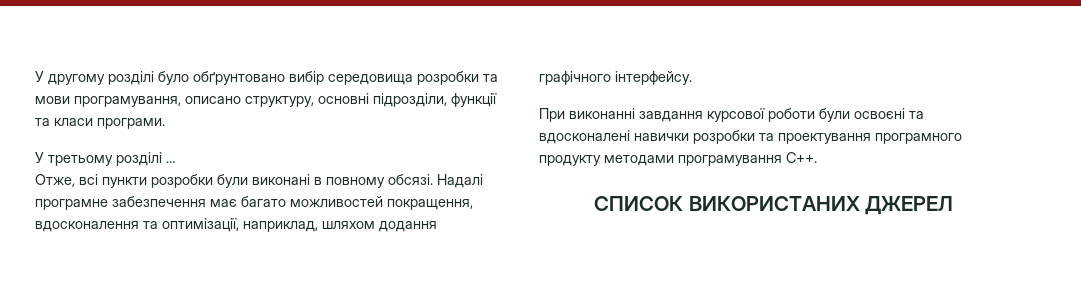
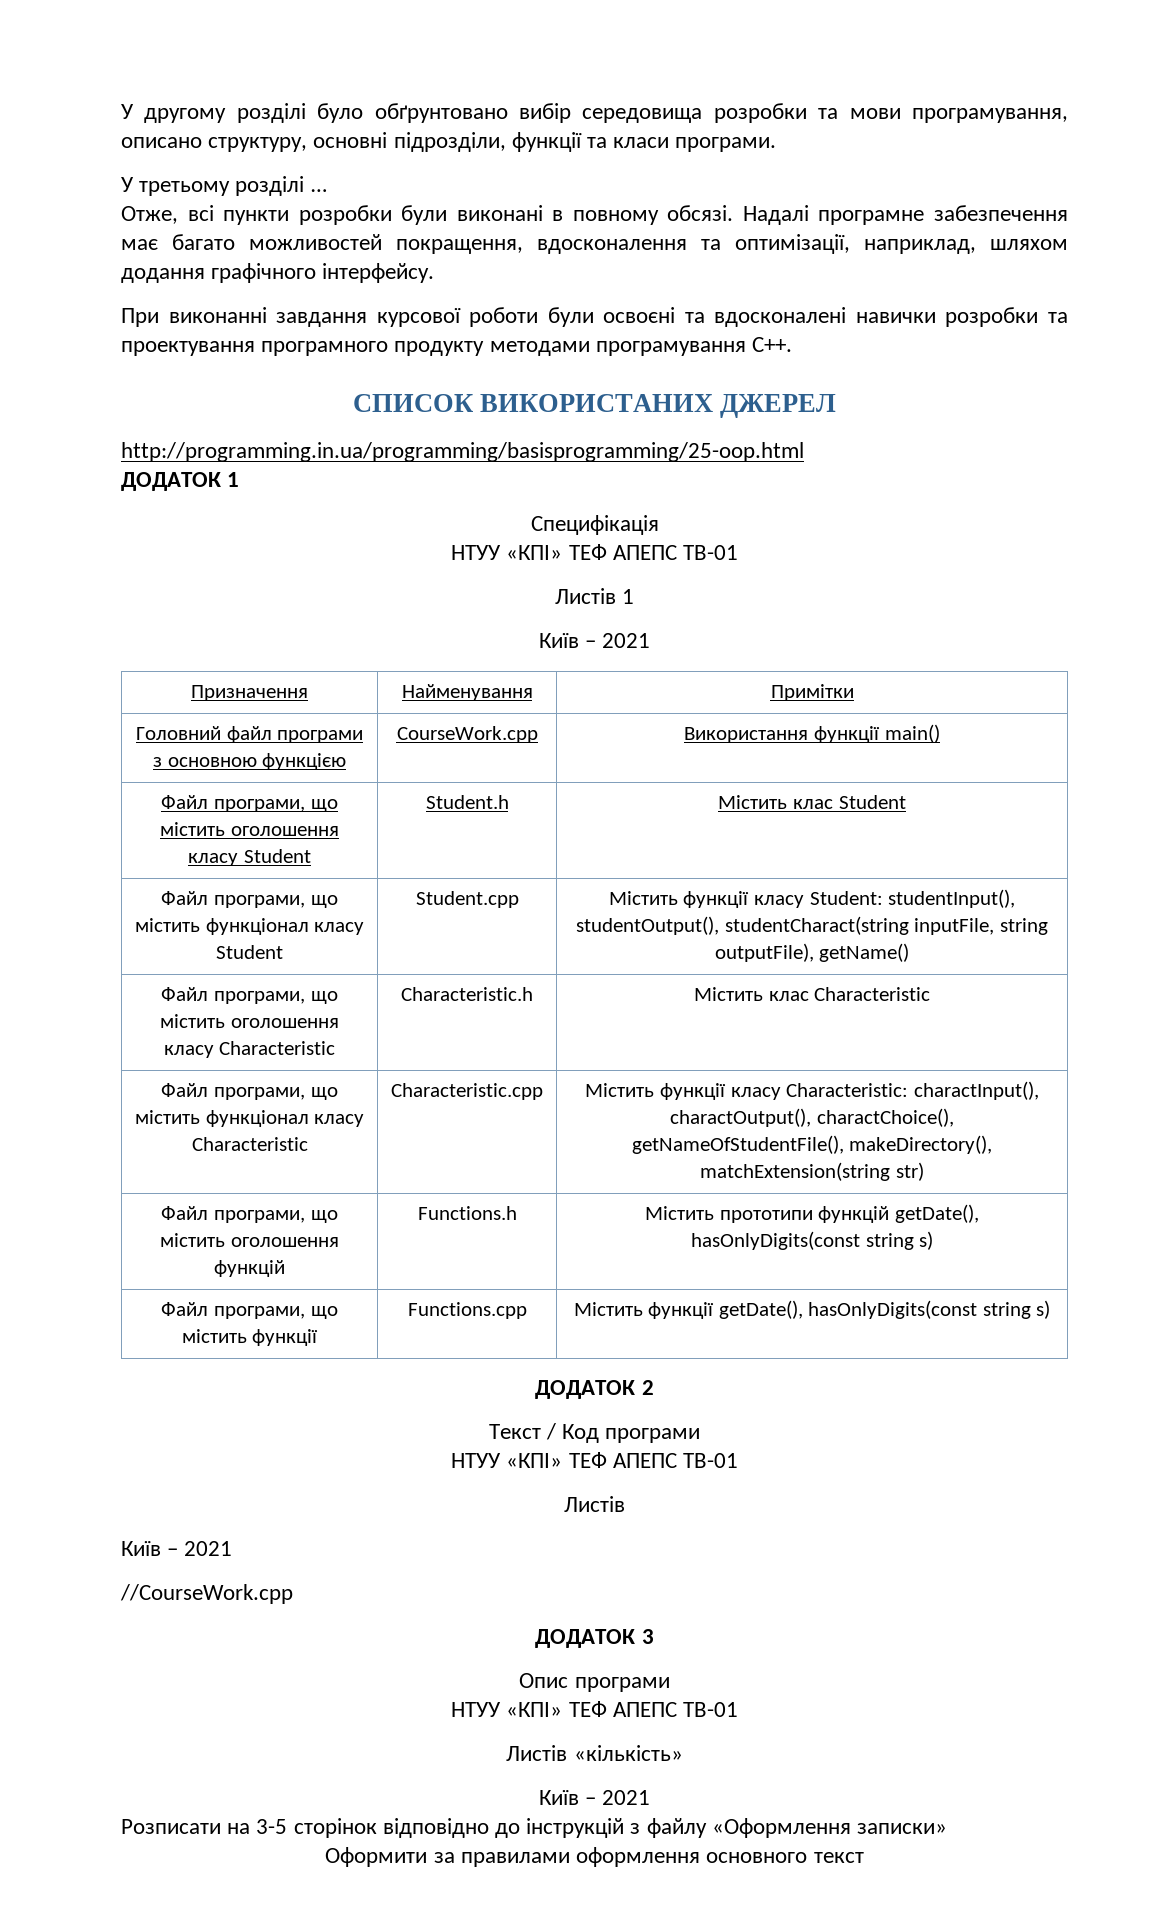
+ http://programming.in.ua/programming/basisprogramming/25-oop.html
+ ДОДАТОК 1
+ Специфікація
+ НТУУ «КПІ» ТЕФ АПЕПС ТВ-01
+ Листів 1
+ Київ – 2021
+ Призначення | Найменування | Примітки
+ Головний файл програми з основною функцією | CourseWork.cpp | Використання функції main()
+ Файл програми, що містить оголошення класу Student | Student.h | Містить клас Student
+ Файл програми, що містить функціонал класу Student | Student.cpp | Містить функції класу Student: studentInput(), studentOutput(), studentCharact(string inputFile, string outputFile), getName()
+ Файл програми, що містить оголошення класу Characteristic | Characteristic.h | Містить клас Characteristic
+ Файл програми, що містить функціонал класу Characteristic | Characteristic.cpp | Містить функції класу Characteristic: charactInput(), charactOutput(), charactChoice(), getNameOfStudentFile(), makeDirectory(), matchExtension(string str)
+ Файл програми, що містить оголошення функцій | Functions.h | Містить прототипи функцій getDate(), hasOnlyDigits(const string s)
+ Файл програми, що містить функції | Functions.cpp | Містить функції getDate(), hasOnlyDigits(const string s)
+ ДОДАТОК 2
+ Текст / Код програми
+ НТУУ «КПІ» ТЕФ АПЕПС ТВ-01
+ Листів
+ Київ – 2021
+ //CourseWork.cpp
+ ДОДАТОК 3
+ Опис програми
+ НТУУ «КПІ» ТЕФ АПЕПС ТВ-01
+ Листів «кількість»
+ Київ – 2021
+ Розписати на 3-5 сторінок відповідно до інструкцій з файлу «Оформлення записки»
+ Оформити за правилами оформлення основного текст

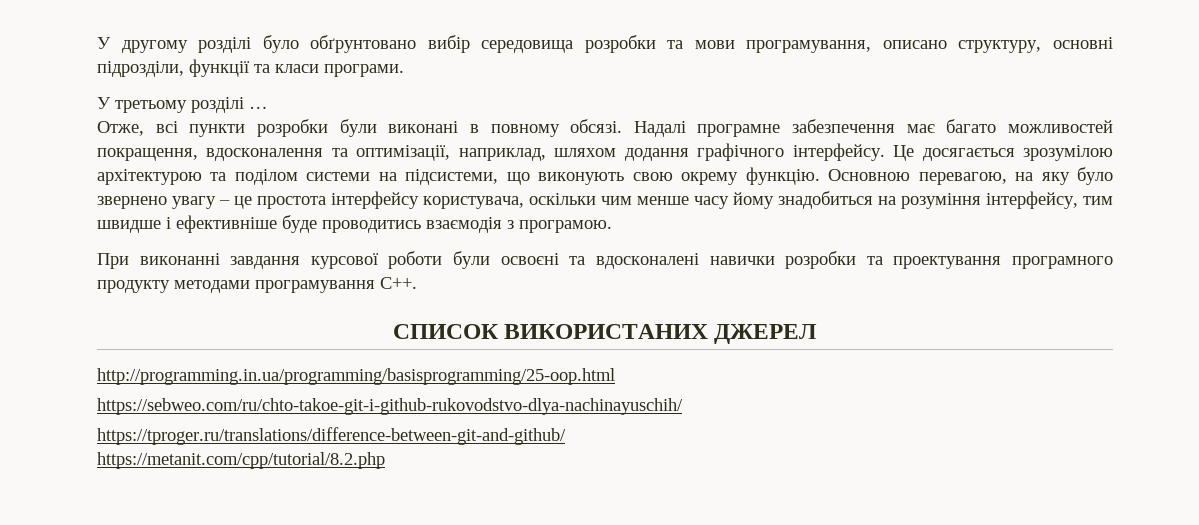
+ Це досягається зрозумілою архітектурою та поділом системи на підсистеми, що виконують свою окрему функцію. Основною перевагою, на яку було звернено увагу – це простота інтерфейсу користувача, оскільки чим менше часу йому знадобиться на розуміння інтерфейсу, тим швидше і ефективніше буде проводитись взаємодія з програмою.
- ДОДАТОК 1
- Специфікація
- НТУУ «КПІ» ТЕФ АПЕПС ТВ-01
- Листів 1
- Київ – 2021
- Призначення | Найменування | Примітки
- Головний файл програми з основною функцією | CourseWork.cpp | Використання функції main()
- Файл програми, що містить оголошення класу Student | Student.h | Містить клас Student
- Файл програми, що містить функціонал класу Student | Student.cpp | Містить функції класу Student: studentInput(), studentOutput(), studentCharact(string inputFile, string outputFile), getName()
- Файл програми, що містить оголошення класу Characteristic | Characteristic.h | Містить клас Characteristic
- Файл програми, що містить функціонал класу Characteristic | Characteristic.cpp | Містить функції класу Characteristic: charactInput(), charactOutput(), charactChoice(), getNameOfStudentFile(), makeDirectory(), matchExtension(string str)
- Файл програми, що містить оголошення функцій | Functions.h | Містить прототипи функцій getDate(), hasOnlyDigits(const string s)
- Файл програми, що містить функції | Functions.cpp | Містить функції getDate(), hasOnlyDigits(const string s)
- ДОДАТОК 2
- Текст / Код програми
- НТУУ «КПІ» ТЕФ АПЕПС ТВ-01
- Листів
- Київ – 2021
- //CourseWork.cpp
- ДОДАТОК 3
- Опис програми
- НТУУ «КПІ» ТЕФ АПЕПС ТВ-01
- Листів «кількість»
- Київ – 2021
- Розписати на 3-5 сторінок відповідно до інструкцій з файлу «Оформлення записки»
- Оформити за правилами оформлення основного текст
+ https://sebweo.com/ru/chto-takoe-git-i-github-rukovodstvo-dlya-nachinayuschih/
+ https://tproger.ru/translations/difference-between-git-and-github/
+ https://metanit.com/cpp/tutorial/8.2.php

